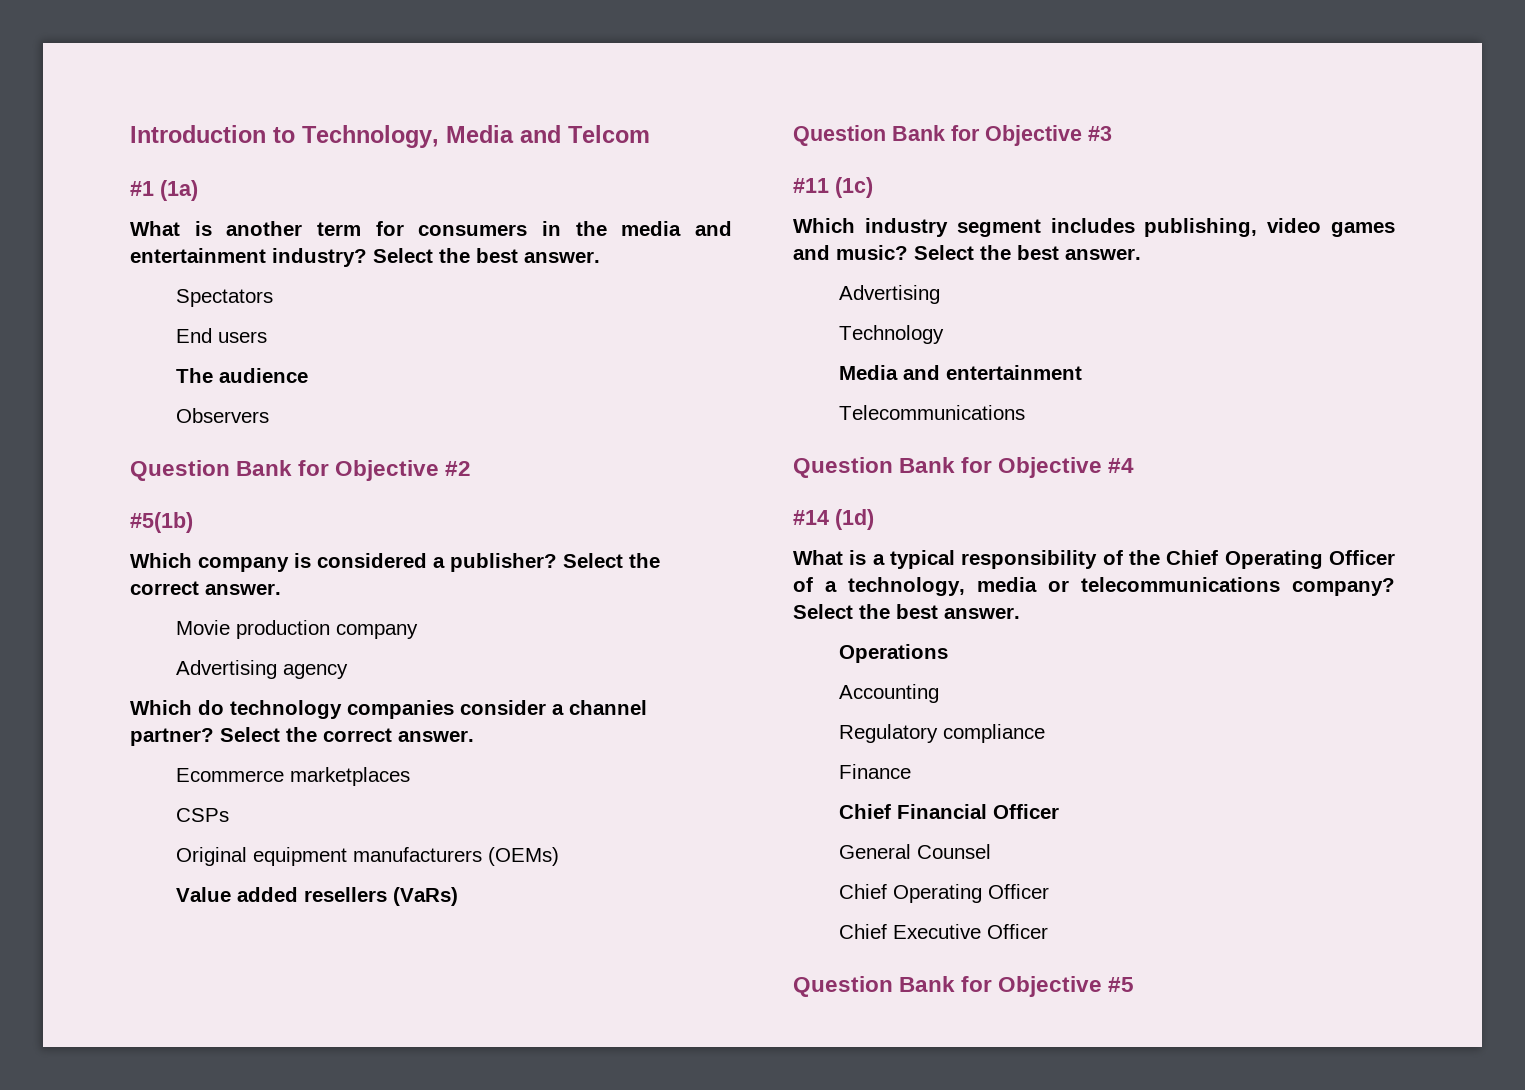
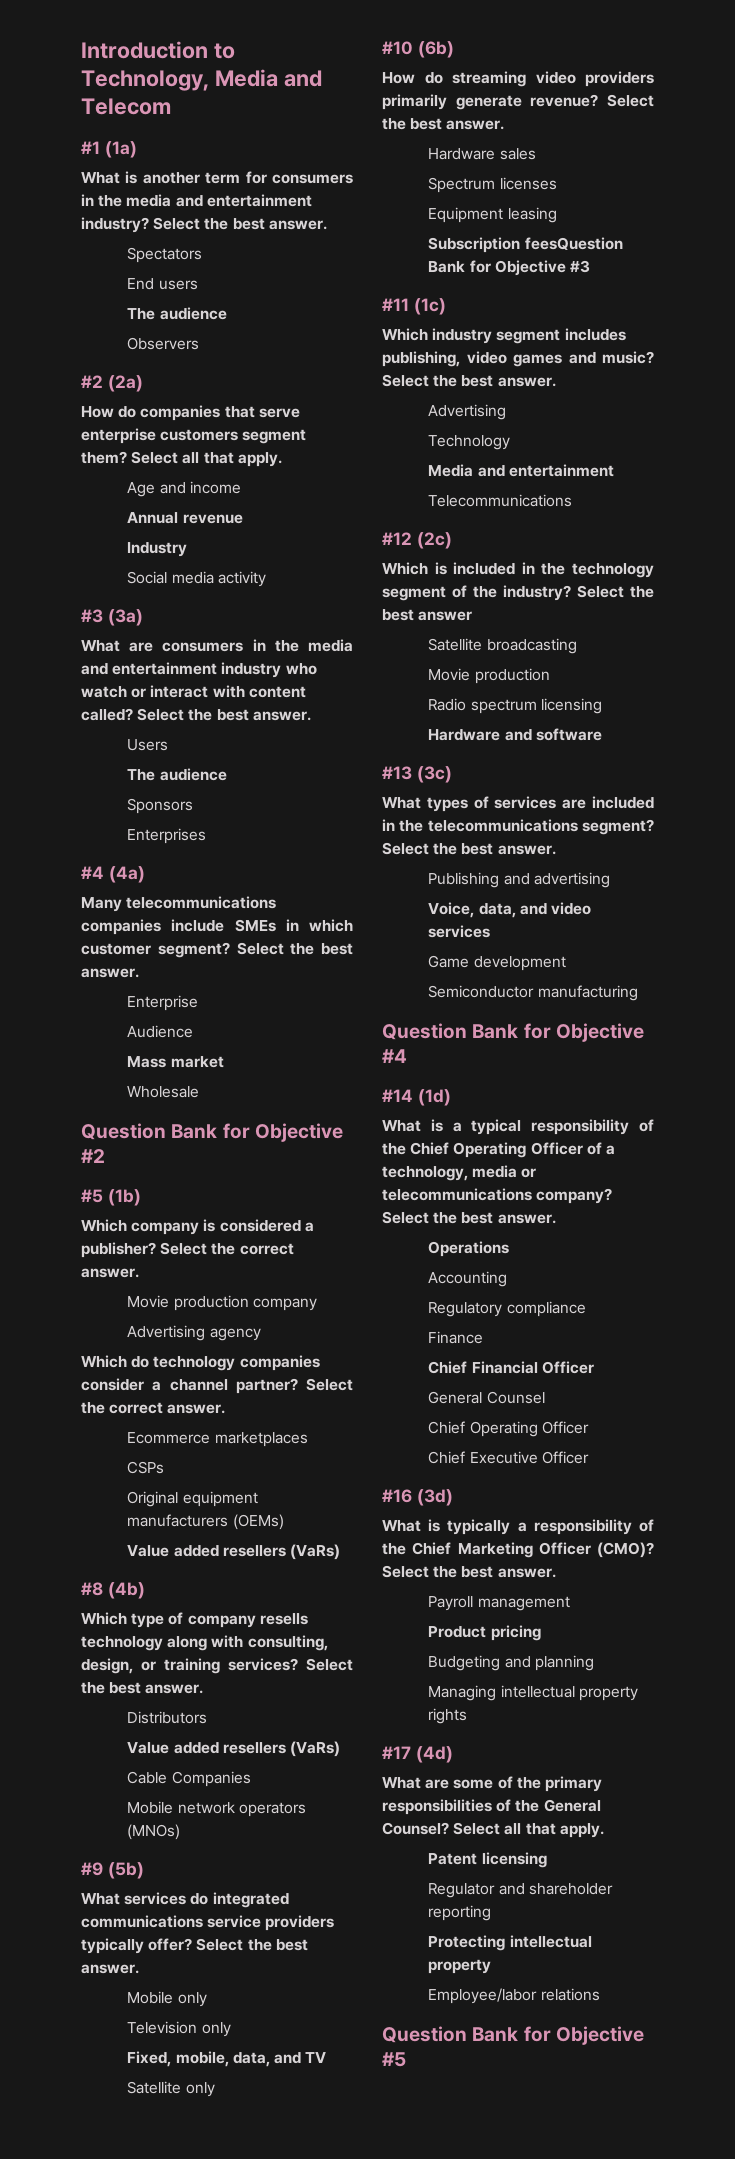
- Introduction to Technology, Media and Telcom
+ Introduction to Technology, Media and Telecom
+ #2 (2a)
+ How do companies that serve enterprise customers segment them? Select all that apply.
+ Age and income
+ Annual revenue
+ Industry
+ Social media activity
+ #3 (3a)
+ What are consumers in the media and entertainment industry who watch or interact with content called? Select the best answer.
+ Users
+ The audience
+ Sponsors
+ Enterprises
+ #4 (4a)
+ Many telecommunications companies include SMEs in which customer segment? Select the best answer.
+ Enterprise
+ Audience
+ Mass market
+ Wholesale
- #5(1b)
+ #5 (1b)
- Question Bank for Objective #3
+ #8 (4b)
+ Which type of company resells technology along with consulting, design, or training services? Select the best answer.
+ Distributors
+ Value added resellers (VaRs)
+ Cable Companies
+ Mobile network operators (MNOs)
+ #9 (5b)
+ What services do integrated communications service providers typically offer? Select the best answer.
+ Mobile only
+ Television only
+ Fixed, mobile, data, and TV
+ Satellite only
+ #10 (6b)
+ How do streaming video providers primarily generate revenue? Select the best answer.
+ Hardware sales
+ Spectrum licenses
+ Equipment leasing
+ Subscription feesQuestion Bank for Objective #3
+ #12 (2c)
+ Which is included in the technology segment of the industry? Select the best answer
+ Satellite broadcasting
+ Movie production
+ Radio spectrum licensing
+ Hardware and software
+ #13 (3c)
+ What types of services are included in the telecommunications segment? Select the best answer.
+ Publishing and advertising
+ Voice, data, and video services
+ Game development
+ Semiconductor manufacturing
+ #16 (3d)
+ What is typically a responsibility of the Chief Marketing Officer (CMO)? Select the best answer.
+ Payroll management
+ Product pricing
+ Budgeting and planning
+ Managing intellectual property rights
+ #17 (4d)
+ What are some of the primary responsibilities of the General Counsel? Select all that apply.
+ Patent licensing
+ Regulator and shareholder reporting
+ Protecting intellectual property
+ Employee/labor relations

